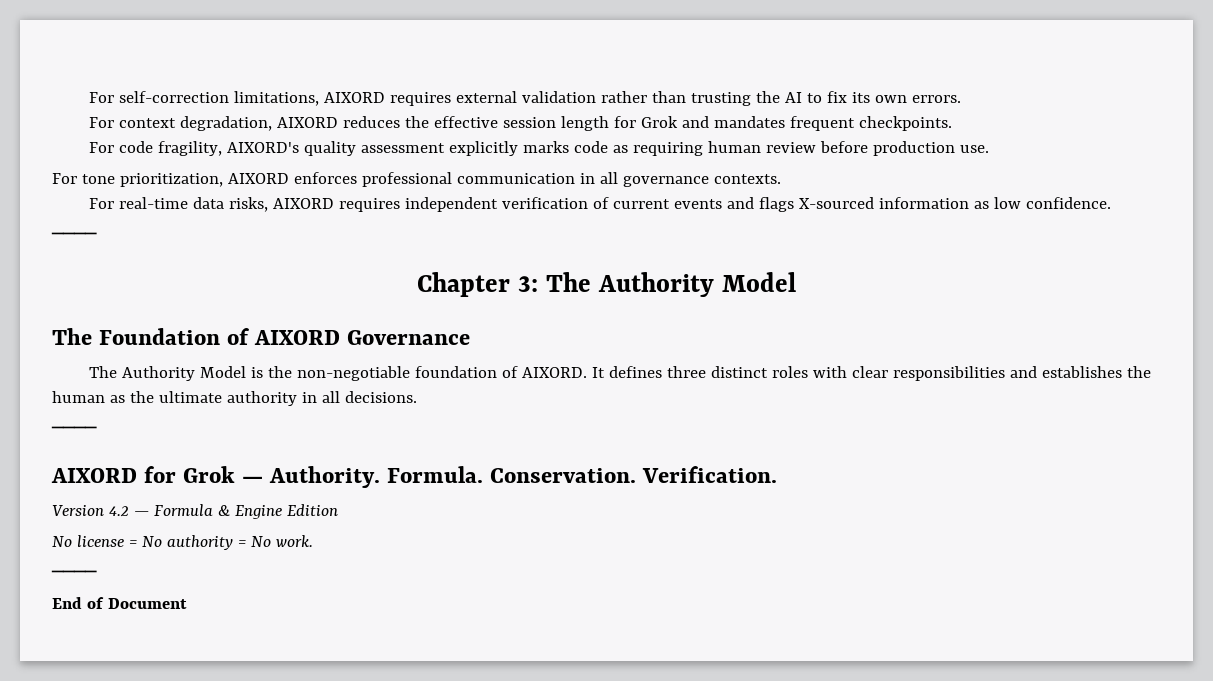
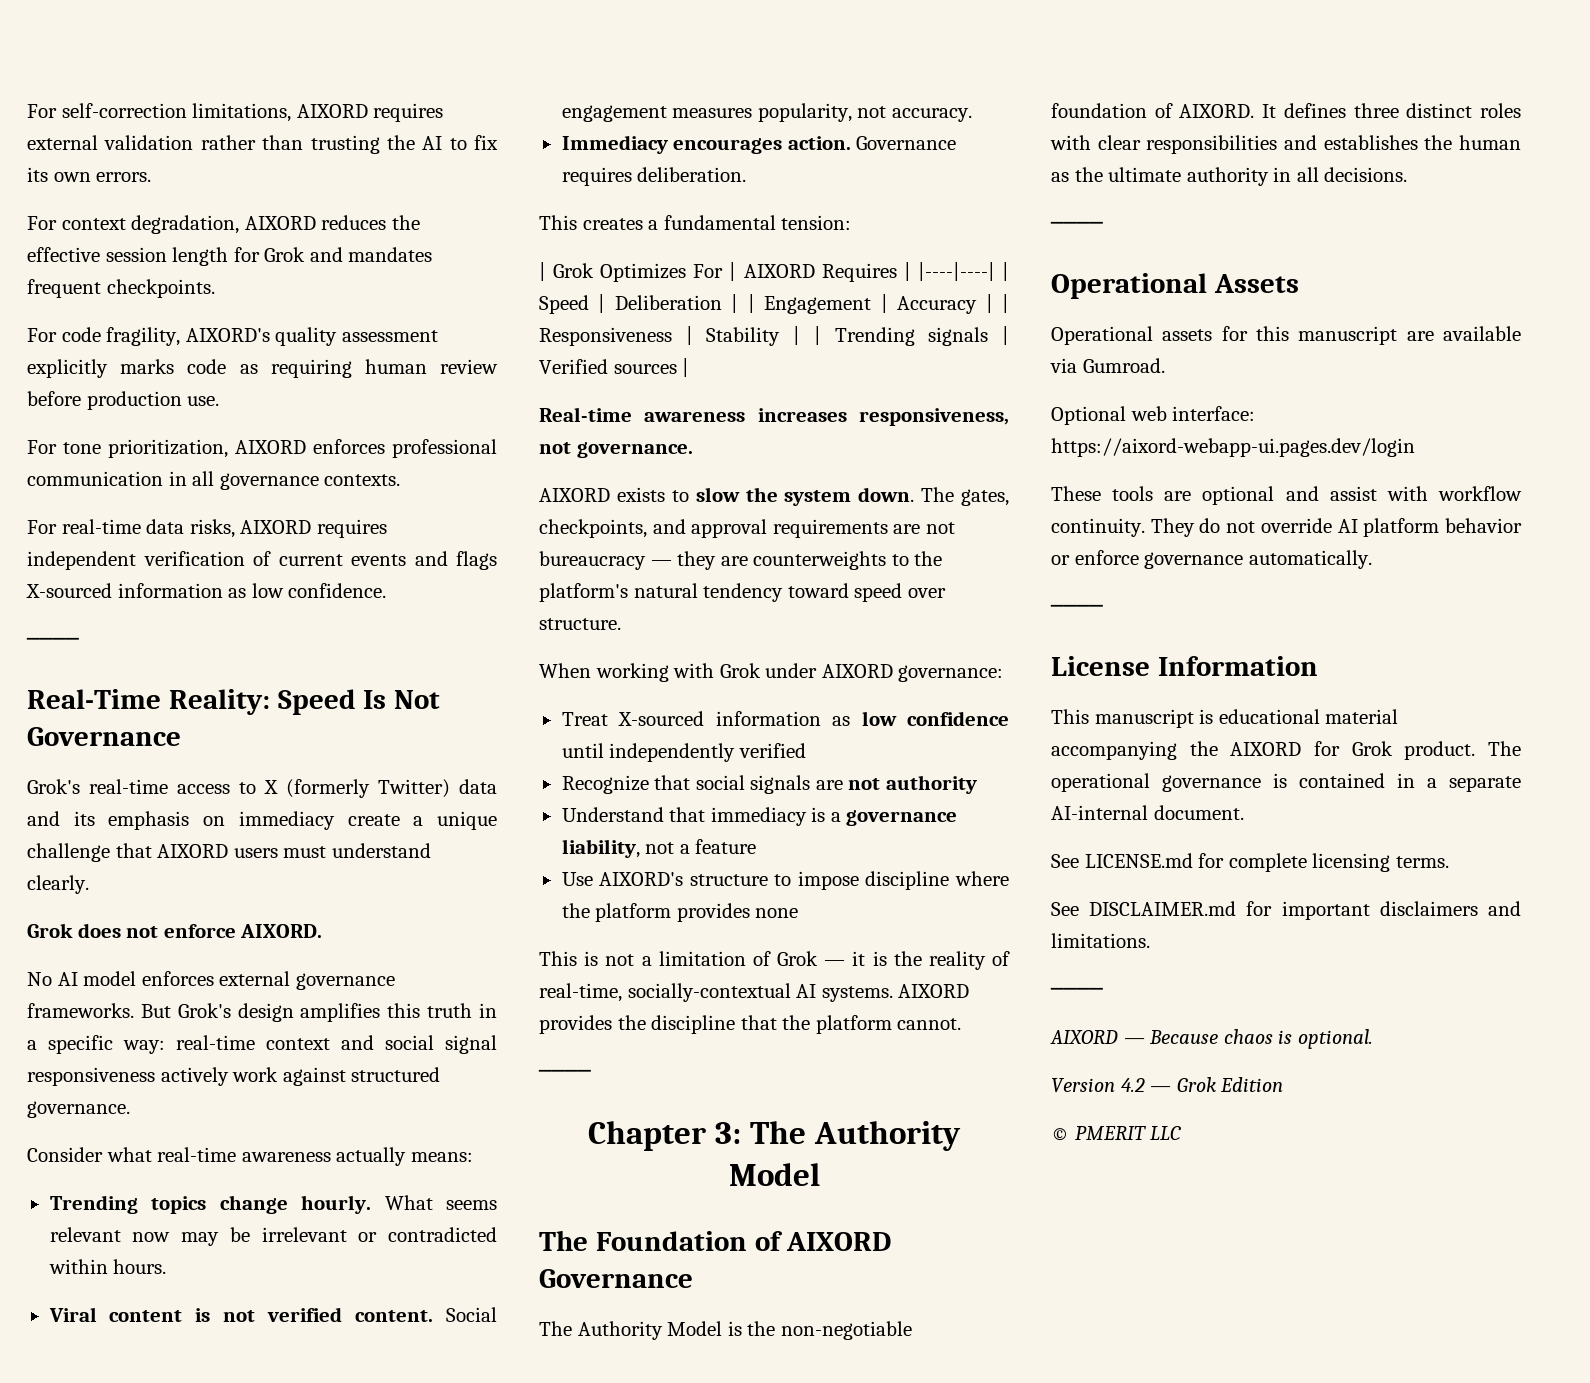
+ Real-Time Reality: Speed Is Not Governance
+ Grok's real-time access to X (formerly Twitter) data and its emphasis on immediacy create a unique challenge that AIXORD users must understand clearly.
+ Grok does not enforce AIXORD.
+ No AI model enforces external governance frameworks. But Grok's design amplifies this truth in a specific way: real-time context and social signal responsiveness actively work against structured governance.
+ Consider what real-time awareness actually means:
+ Trending topics change hourly. What seems relevant now may be irrelevant or contradicted within hours.
+ Viral content is not verified content. Social engagement measures popularity, not accuracy.
+ Immediacy encourages action. Governance requires deliberation.
+ This creates a fundamental tension:
+ | Grok Optimizes For | AIXORD Requires | |----|----| | Speed | Deliberation | | Engagement | Accuracy | | Responsiveness | Stability | | Trending signals | Verified sources |
+ Real-time awareness increases responsiveness, not governance.
+ AIXORD exists to slow the system down. The gates, checkpoints, and approval requirements are not bureaucracy — they are counterweights to the platform's natural tendency toward speed over structure.
+ When working with Grok under AIXORD governance:
+ Treat X-sourced information as low confidence until independently verified
+ Recognize that social signals are not authority
+ Understand that immediacy is a governance liability, not a feature
+ Use AIXORD's structure to impose discipline where the platform provides none
+ This is not a limitation of Grok — it is the reality of real-time, socially-contextual AI systems. AIXORD provides the discipline that the platform cannot.
+ ────
- AIXORD for Grok — Authority. Formula. Conservation. Verification.
- Version 4.2 — Formula & Engine Edition
- No license = No authority = No work.
+ Operational Assets
+ Operational assets for this manuscript are available via Gumroad.
+ Optional web interface: https://aixord-webapp-ui.pages.dev/login
+ These tools are optional and assist with workflow continuity. They do not override AI platform behavior or enforce governance automatically.
  ────
- End of Document
+ License Information
+ This manuscript is educational material accompanying the AIXORD for Grok product. The operational governance is contained in a separate AI-internal document.
+ See LICENSE.md for complete licensing terms.
+ See DISCLAIMER.md for important disclaimers and limitations.
+ ────
+ AIXORD — Because chaos is optional.
+ Version 4.2 — Grok Edition
+ © PMERIT LLC

